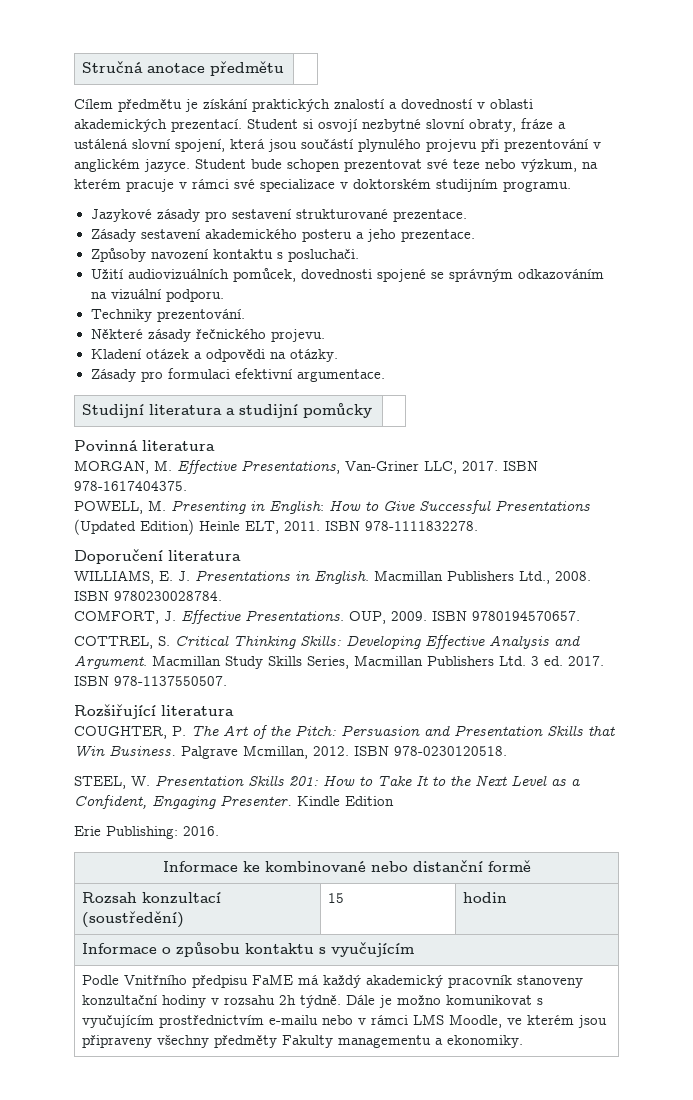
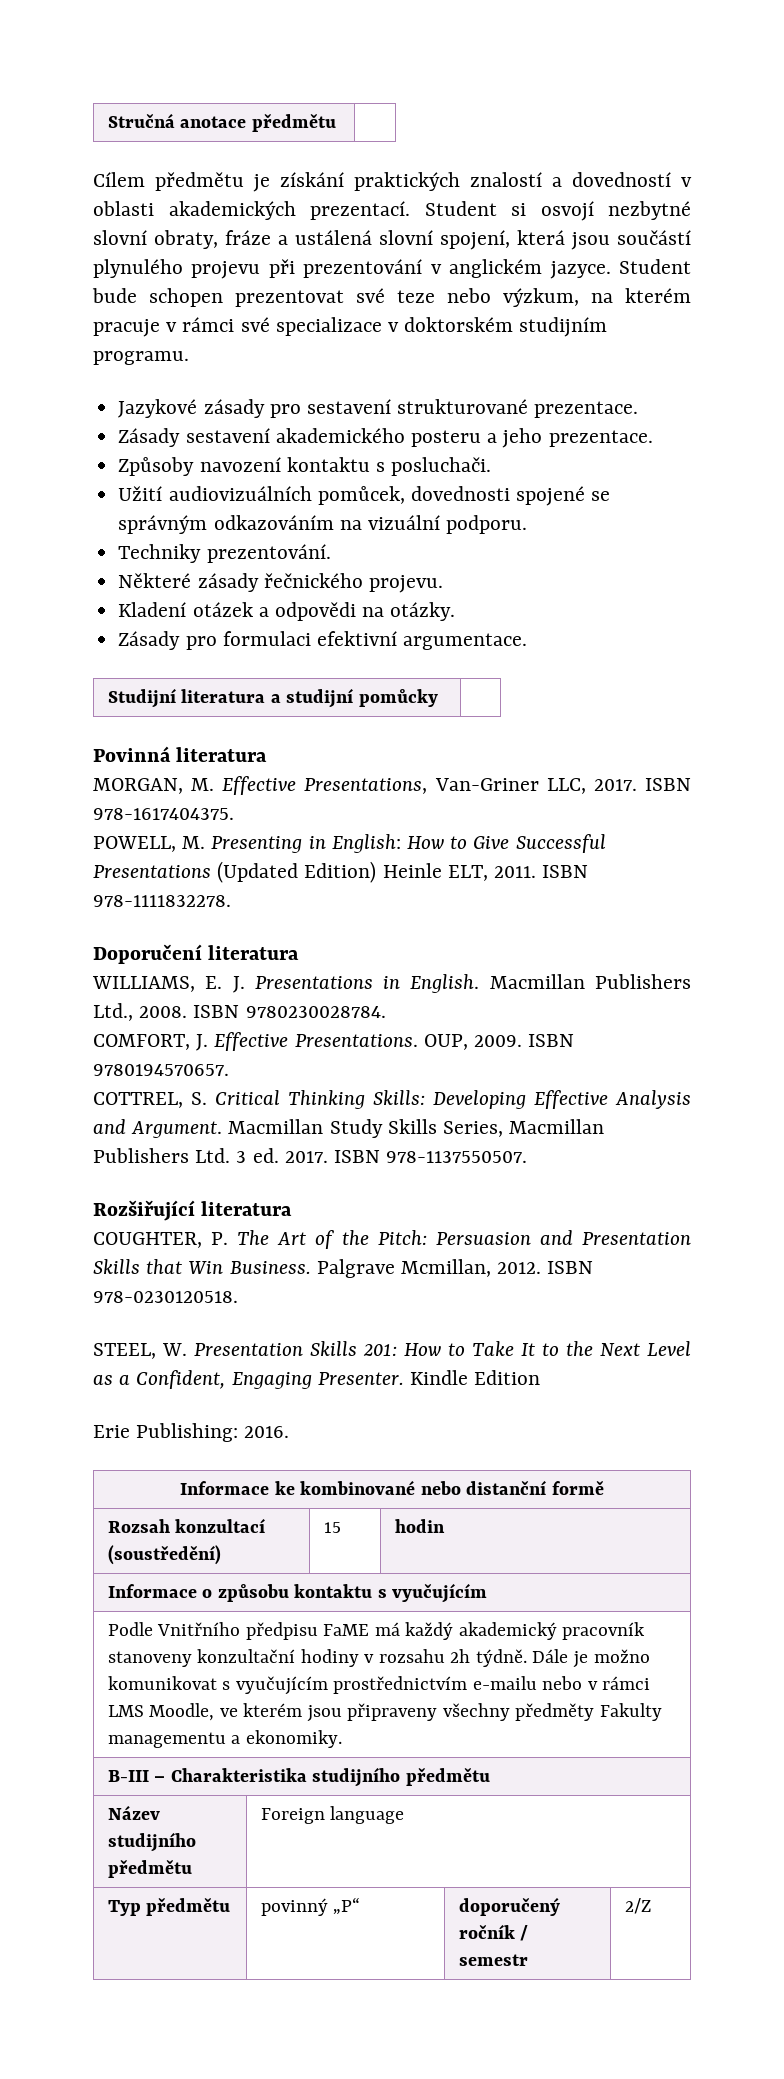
+ B-III – Charakteristika studijního předmětu
+ Název studijního předmětu | Foreign language
+ Typ předmětu | povinný „P“ | doporučený ročník / semestr | 2/Z

